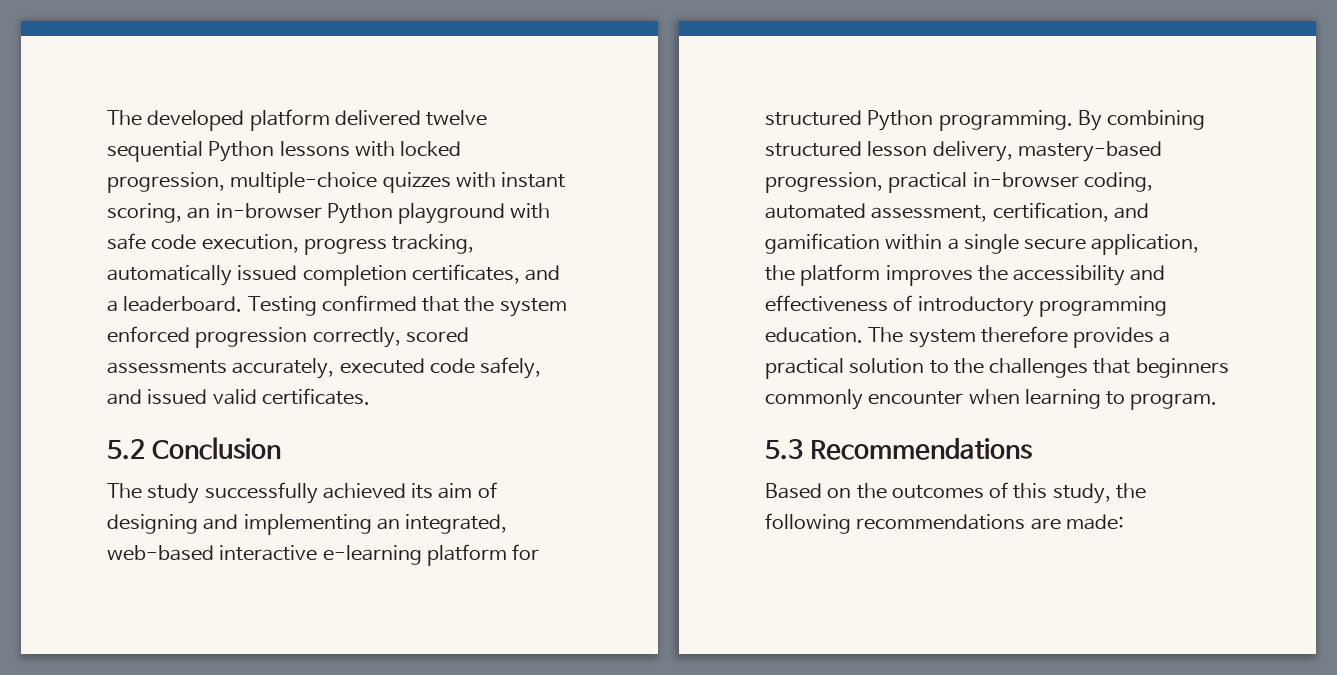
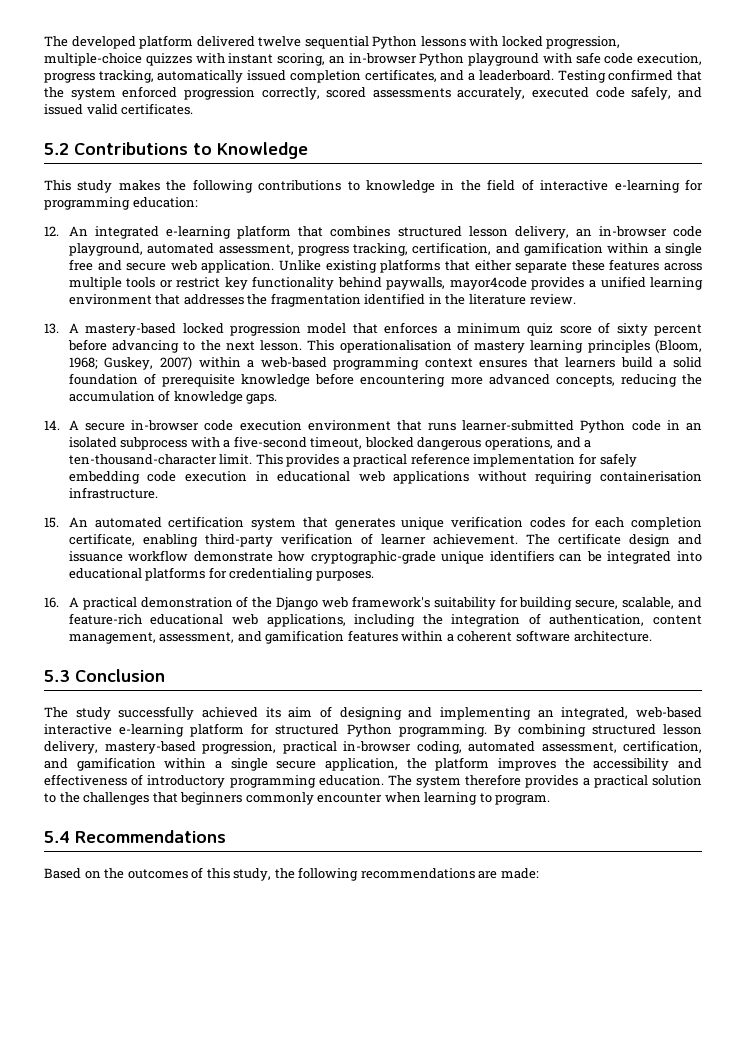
- 5.2 Conclusion
+ 5.2 Contributions to Knowledge
+ This study makes the following contributions to knowledge in the field of interactive e-learning for programming education:
+ 12. An integrated e-learning platform that combines structured lesson delivery, an in-browser code playground, automated assessment, progress tracking, certification, and gamification within a single free and secure web application. Unlike existing platforms that either separate these features across multiple tools or restrict key functionality behind paywalls, mayor4code provides a unified learning environment that addresses the fragmentation identified in the literature review.
+ 13. A mastery-based locked progression model that enforces a minimum quiz score of sixty percent before advancing to the next lesson. This operationalisation of mastery learning principles (Bloom, 1968; Guskey, 2007) within a web-based programming context ensures that learners build a solid foundation of prerequisite knowledge before encountering more advanced concepts, reducing the accumulation of knowledge gaps.
+ 14. A secure in-browser code execution environment that runs learner-submitted Python code in an isolated subprocess with a five-second timeout, blocked dangerous operations, and a ten-thousand-character limit. This provides a practical reference implementation for safely embedding code execution in educational web applications without requiring containerisation infrastructure.
+ 15. An automated certification system that generates unique verification codes for each completion certificate, enabling third-party verification of learner achievement. The certificate design and issuance workflow demonstrate how cryptographic-grade unique identifiers can be integrated into educational platforms for credentialing purposes.
+ 16. A practical demonstration of the Django web framework's suitability for building secure, scalable, and feature-rich educational web applications, including the integration of authentication, content management, assessment, and gamification features within a coherent software architecture.
+ 5.3 Conclusion
- 5.3 Recommendations
+ 5.4 Recommendations

